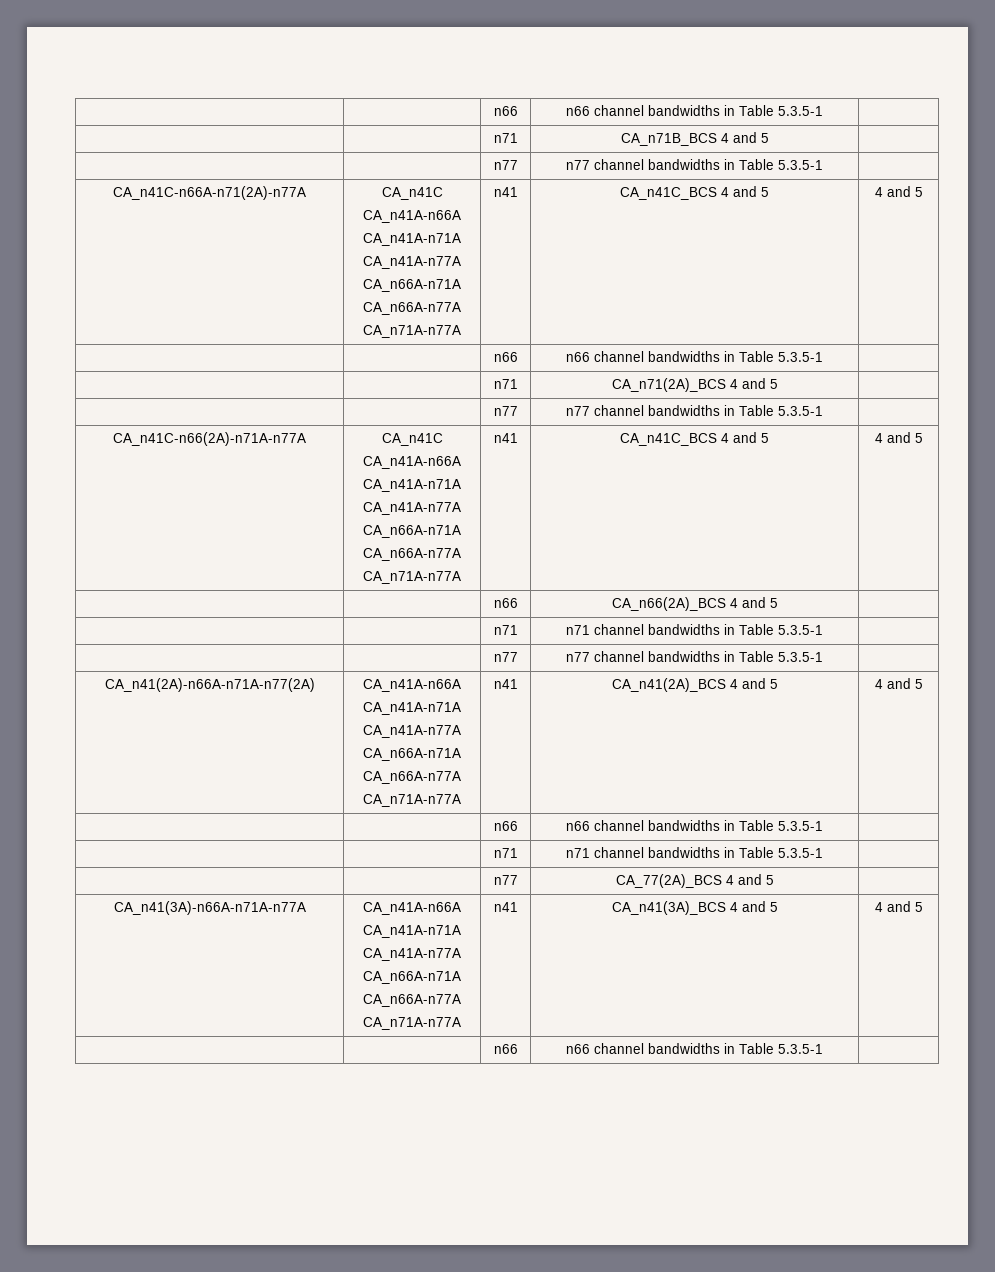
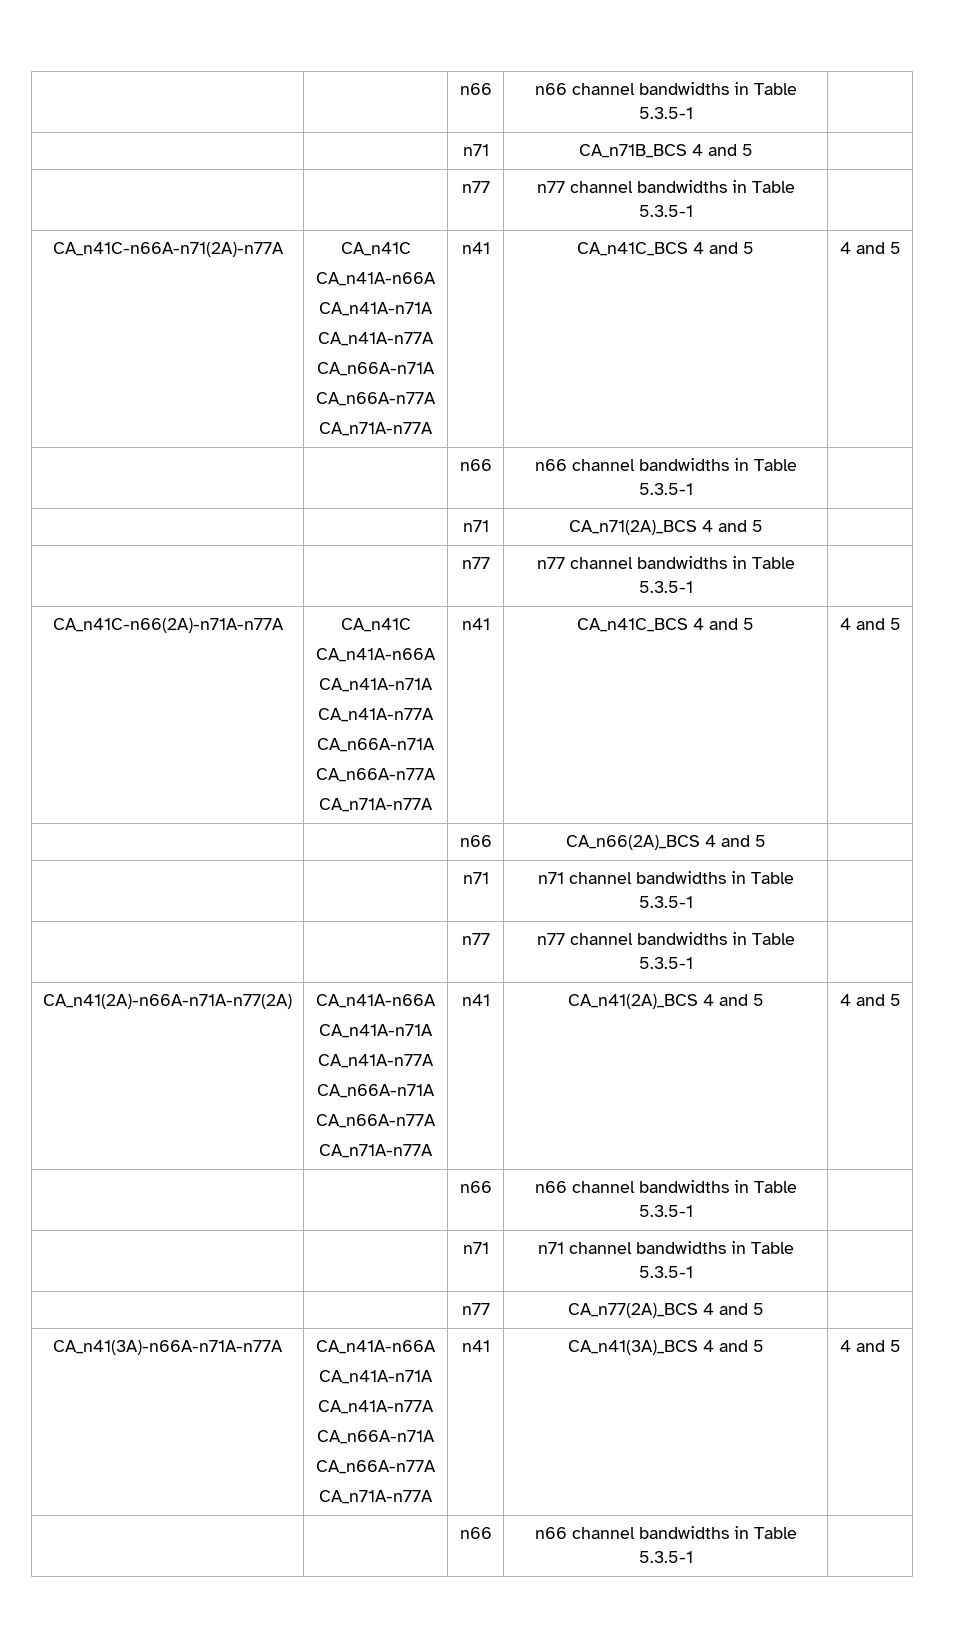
- | | n77 | CA_77(2A)_BCS 4 and 5 |
+ | | n77 | CA_n77(2A)_BCS 4 and 5 |

